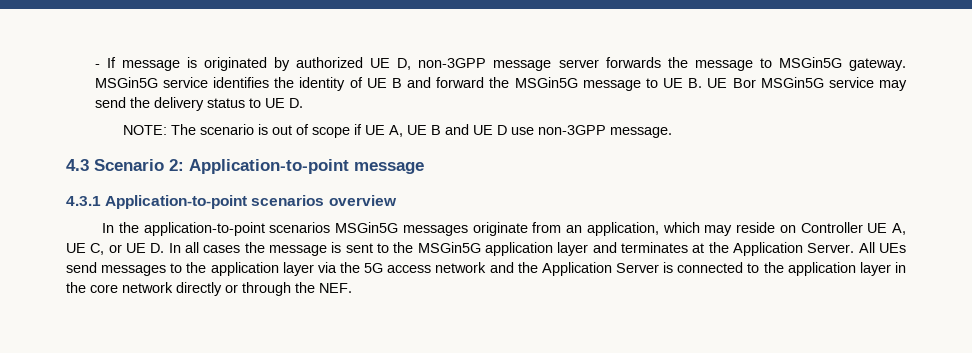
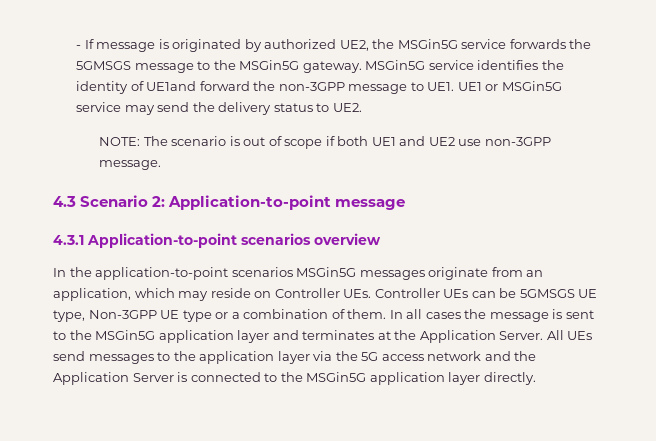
- - If message is originated by authorized UE D, non-3GPP message server forwards the message to MSGin5G gateway.
+ - If message is originated by authorized UE2, the MSGin5G service forwards the 5GMSGS message to the MSGin5G gateway.
- MSGin5G service identifies the identity of UE B and forward the MSGin5G message to UE B. UE Bor MSGin5G service may send the delivery status to UE D.
+ MSGin5G service identifies the identity of UE1and forward the non-3GPP message to UE1. UE1 or MSGin5G service may send the delivery status to UE2.
- NOTE: The scenario is out of scope if UE A, UE B and UE D use non-3GPP message.
+ NOTE: The scenario is out of scope if both UE1 and UE2 use non-3GPP message.
- In the application-to-point scenarios MSGin5G messages originate from an application, which may reside on Controller UE A, UE C, or UE D. In all cases the message is sent to the MSGin5G application layer and terminates at the Application Server.
+ In the application-to-point scenarios MSGin5G messages originate from an application, which may reside on Controller UEs. Controller UEs can be 5GMSGS UE type, Non-3GPP UE type or a combination of them. In all cases the message is sent to the MSGin5G application layer and terminates at the Application Server.
- All UEs send messages to the application layer via the 5G access network and the Application Server is connected to the application layer in the core network directly or through the NEF.
+ All UEs send messages to the application layer via the 5G access network and the Application Server is connected to the MSGin5G application layer directly.

